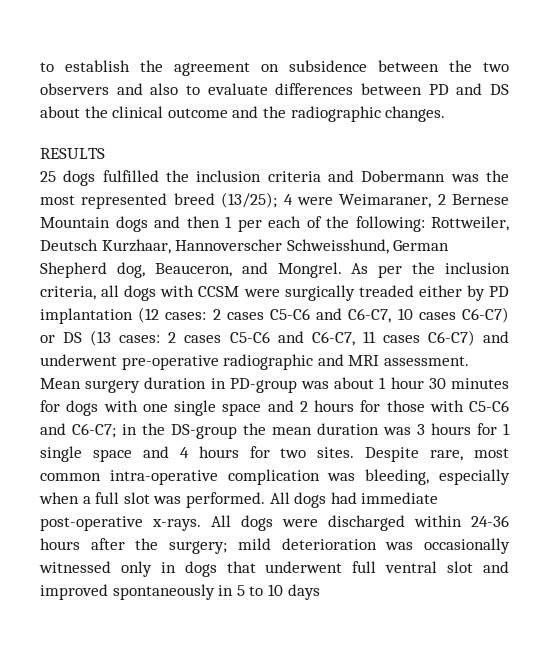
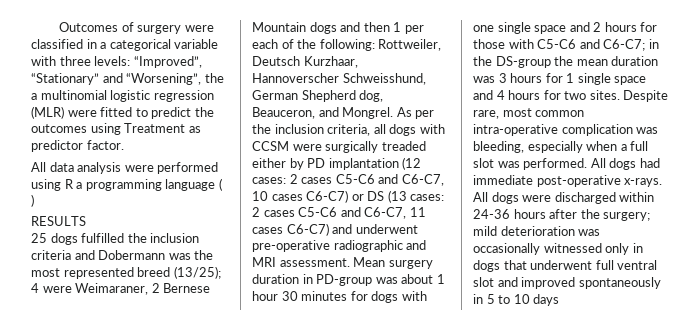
- to establish the agreement on subsidence between the two observers and also to evaluate differences between PD and DS about the clinical outcome and the radiographic changes.
+ Outcomes of surgery were classified in a categorical variable with three levels: “Improved”, “Stationary” and “Worsening”, the a multinomial logistic regression (MLR) were fitted to predict the outcomes using Treatment as predictor factor.
+ All data analysis were performed using R a programming language ( )

